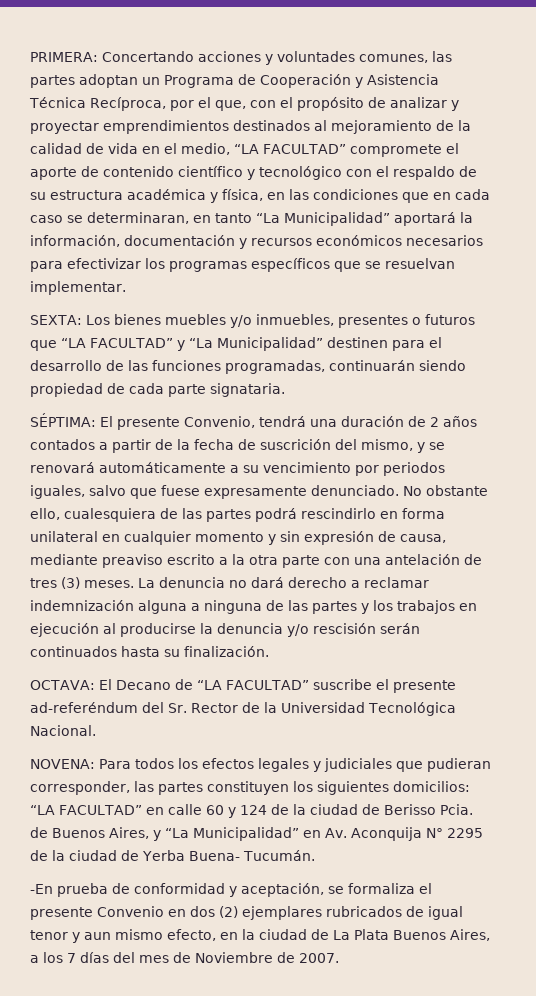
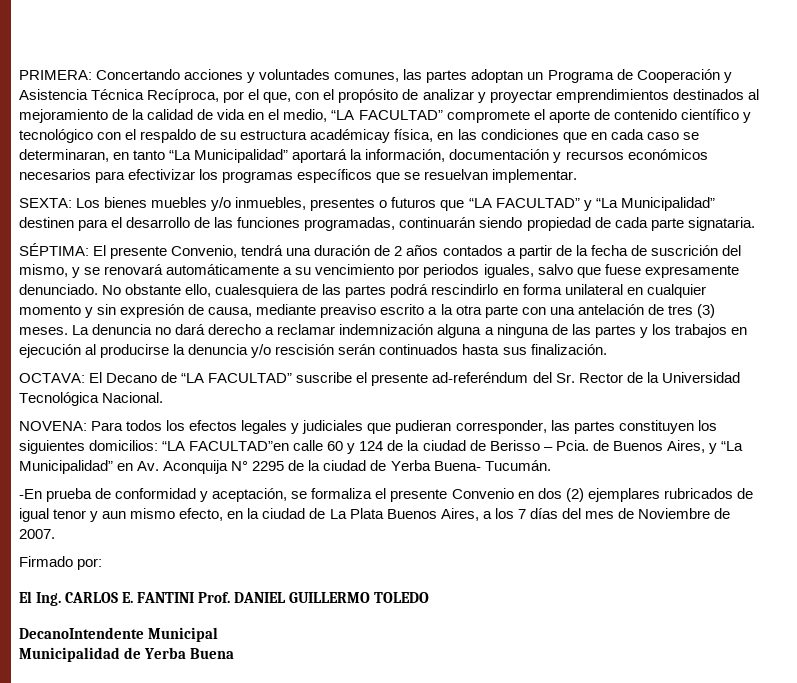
- Concertando acciones y voluntades comunes, las partes adoptan un Programa de Cooperación y Asistencia Técnica Recíproca, por el que, con el propósito de analizar y proyectar emprendimientos destinados al mejoramiento de la calidad de vida en el medio, “LA FACULTAD” compromete el aporte de contenido científico y tecnológico con el respaldo de su estructura académica y física, en las condiciones que en cada caso se determinaran, en tanto “La Municipalidad” aportará la información, documentación y recursos económicos necesarios para efectivizar los programas específicos que se resuelvan implementar.
+ Concertando acciones y voluntades comunes, las partes adoptan un Programa de Cooperación y Asistencia Técnica Recíproca, por el que, con el propósito de analizar y proyectar emprendimientos destinados al mejoramiento de la calidad de vida en el medio, “LA FACULTAD” compromete el aporte de contenido científico y tecnológico con el respaldo de su estructura académicay física, en las condiciones que en cada caso se determinaran, en tanto “La Municipalidad” aportará la información, documentación y recursos económicos necesarios para efectivizar los programas específicos que se resuelvan implementar.
- La denuncia no dará derecho a reclamar indemnización alguna a ninguna de las partes y los trabajos en ejecución al producirse la denuncia y/o rescisión serán continuados hasta su finalización.
+ La denuncia no dará derecho a reclamar indemnización alguna a ninguna de las partes y los trabajos en ejecución al producirse la denuncia y/o rescisión serán continuados hasta sus finalización.
- NOVENA: Para todos los efectos legales y judiciales que pudieran corresponder, las partes constituyen los siguientes domicilios: “LA FACULTAD” en calle 60 y 124 de la ciudad de Berisso Pcia. de Buenos Aires, y “La Municipalidad” en Av. Aconquija N° 2295 de la ciudad de Yerba Buena- Tucumán.
+ NOVENA: Para todos los efectos legales y judiciales que pudieran corresponder, las partes constituyen los siguientes domicilios: “LA FACULTAD”en calle 60 y 124 de la ciudad de Berisso – Pcia. de Buenos Aires, y “La Municipalidad” en Av. Aconquija N° 2295 de la ciudad de Yerba Buena- Tucumán.
+ Firmado por:
+ El Ing. CARLOS E. FANTINI Prof. DANIEL GUILLERMO TOLEDO
+ DecanoIntendente Municipal
+ Municipalidad de Yerba Buena

